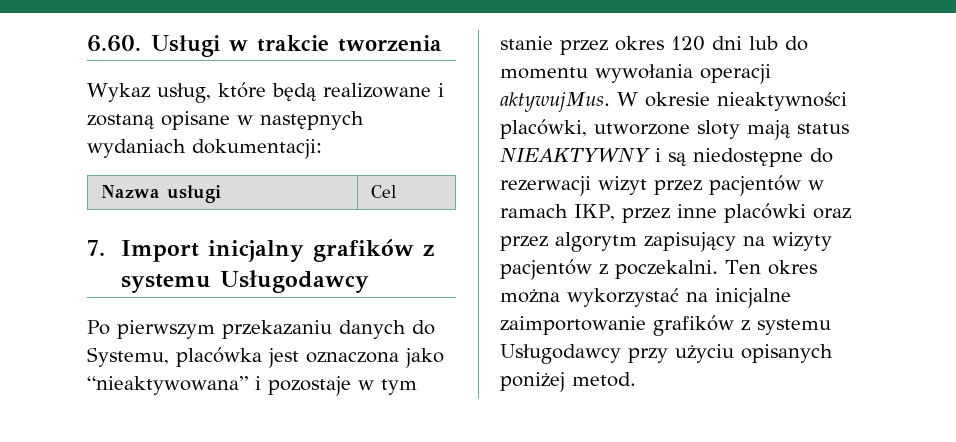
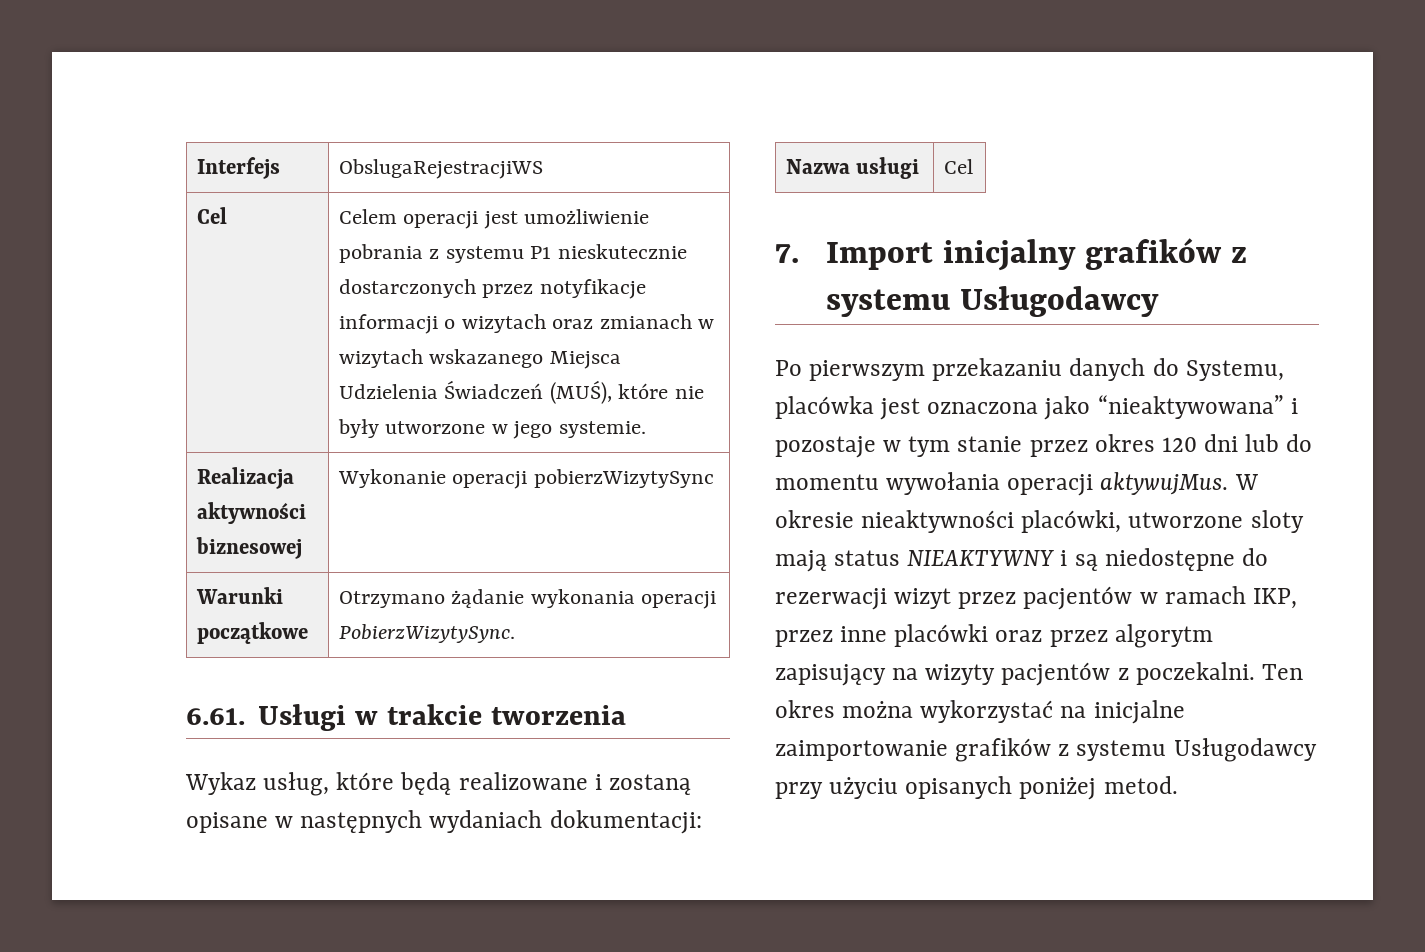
- 6.60. Usługi w trakcie tworzenia
+ Interfejs | ObslugaRejestracjiWS
+ Cel | Celem operacji jest umożliwienie pobrania z systemu P1 nieskutecznie dostarczonych przez notyfikacje informacji o wizytach oraz zmianach w wizytach wskazanego Miejsca Udzielenia Świadczeń (MUŚ), które nie były utworzone w jego systemie.
+ Realizacja aktywności biznesowej | Wykonanie operacji pobierzWizytySync
+ Warunki początkowe | Otrzymano żądanie wykonania operacji PobierzWizytySync.
+ 6.61. Usługi w trakcie tworzenia

